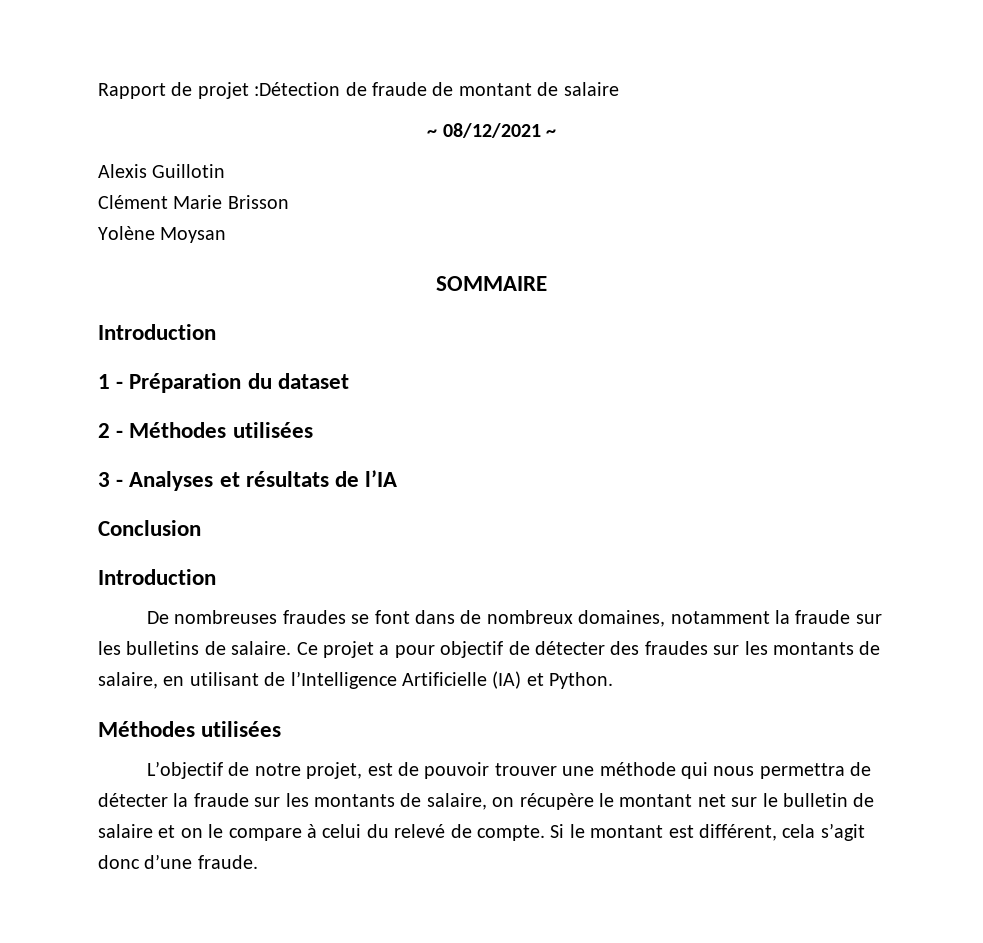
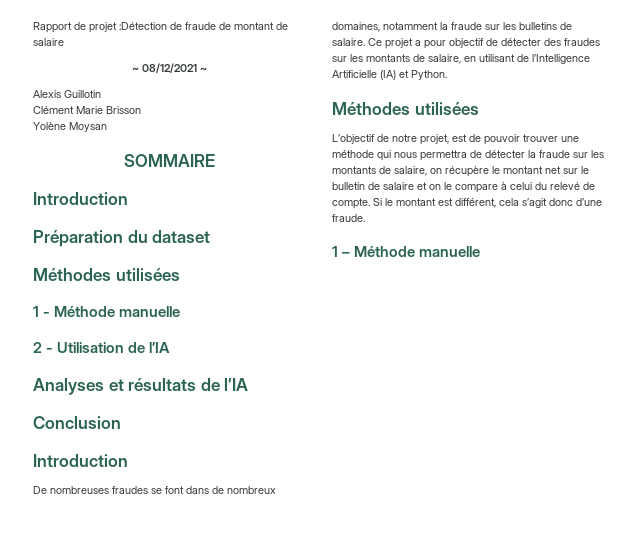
- 1 - Préparation du dataset
- 2 - Méthodes utilisées
- 3 - Analyses et résultats de l’IA
+ Préparation du dataset
+ Méthodes utilisées
+ 1 - Méthode manuelle
+ 2 - Utilisation de l’IA
+ Analyses et résultats de l’IA
  Si le montant est différent, cela s’agit donc d’une fraude.
+ 1 – Méthode manuelle

